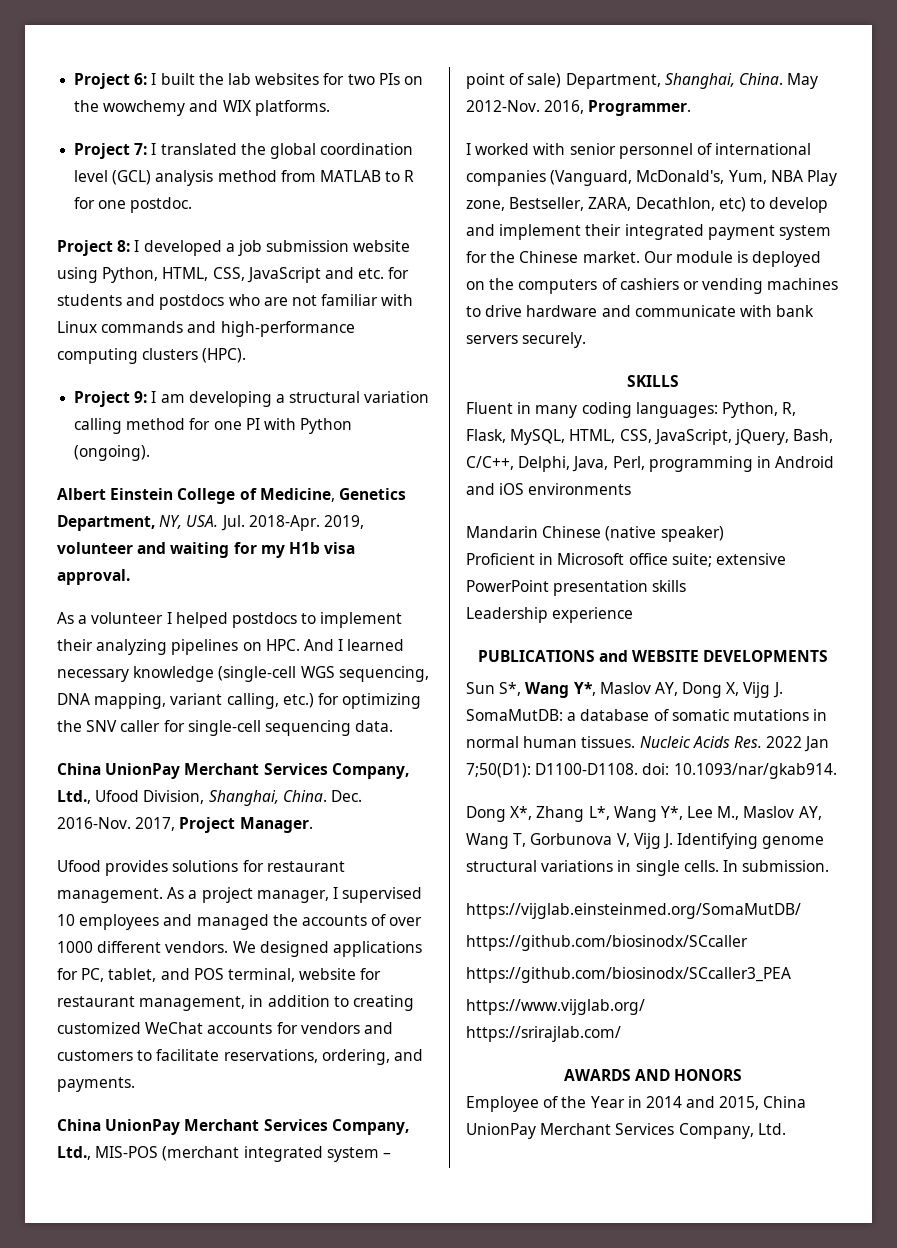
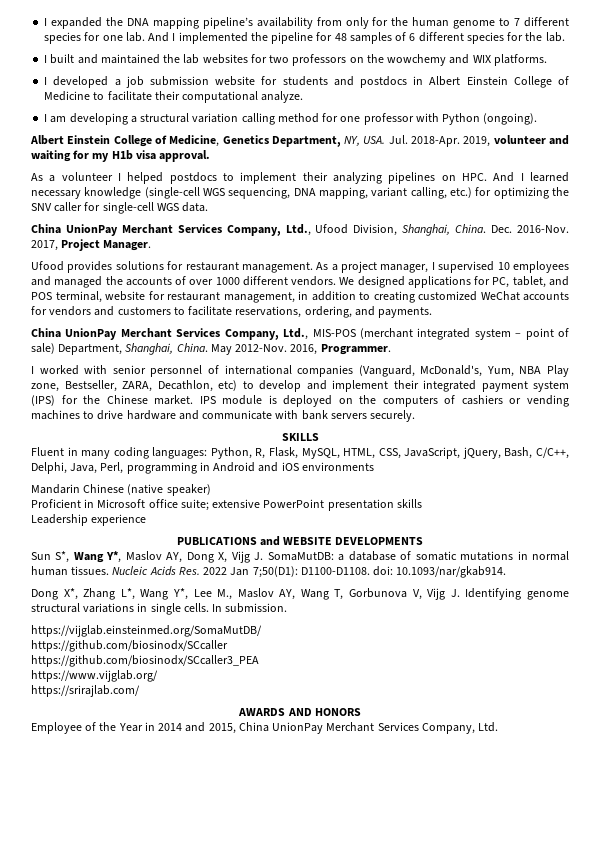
- Project 6: I built the lab websites for two PIs on the wowchemy and WIX platforms.
+ I expanded the DNA mapping pipeline’s availability from only for the human genome to 7 different species for one lab. And I implemented the pipeline for 48 samples of 6 different species for the lab.
+ I built and maintained the lab websites for two professors on the wowchemy and WIX platforms.
- Project 7: I translated the global coordination level (GCL) analysis method from MATLAB to R for one postdoc.
- Project 8: I developed a job submission website using Python, HTML, CSS, JavaScript and etc. for students and postdocs who are not familiar with Linux commands and high-performance computing clusters (HPC).
- Project 9: I am developing a structural variation calling method for one PI with Python (ongoing).
+ I developed a job submission website for students and postdocs in Albert Einstein College of Medicine to facilitate their computational analyze.
+ I am developing a structural variation calling method for one professor with Python (ongoing).
- As a volunteer I helped postdocs to implement their analyzing pipelines on HPC. And I learned necessary knowledge (single-cell WGS sequencing, DNA mapping, variant calling, etc.) for optimizing the SNV caller for single-cell sequencing data.
+ As a volunteer I helped postdocs to implement their analyzing pipelines on HPC. And I learned necessary knowledge (single-cell WGS sequencing, DNA mapping, variant calling, etc.) for optimizing the SNV caller for single-cell WGS data.
- I worked with senior personnel of international companies (Vanguard, McDonald's, Yum, NBA Play zone, Bestseller, ZARA, Decathlon, etc) to develop and implement their integrated payment system for the Chinese market.
+ I worked with senior personnel of international companies (Vanguard, McDonald's, Yum, NBA Play zone, Bestseller, ZARA, Decathlon, etc) to develop and implement their integrated payment system (IPS) for the Chinese market.
- Our module is deployed on the computers of cashiers or vending machines to drive hardware and communicate with bank servers securely.
+ IPS module is deployed on the computers of cashiers or vending machines to drive hardware and communicate with bank servers securely.

